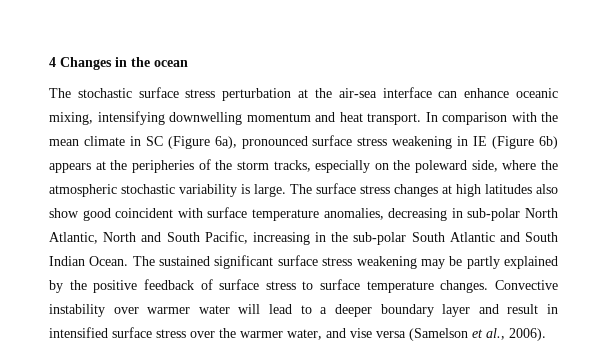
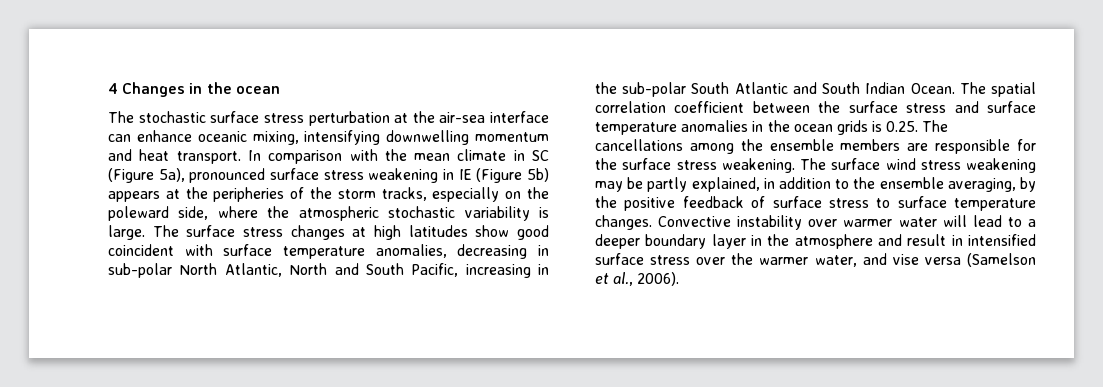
- In comparison with the mean climate in SC (Figure 6a), pronounced surface stress weakening in IE (Figure 6b) appears at the peripheries of the storm tracks, especially on the poleward side, where the atmospheric stochastic variability is large.
+ In comparison with the mean climate in SC (Figure 5a), pronounced surface stress weakening in IE (Figure 5b) appears at the peripheries of the storm tracks, especially on the poleward side, where the atmospheric stochastic variability is large.
- The surface stress changes at high latitudes also show good coincident with surface temperature anomalies, decreasing in sub-polar North Atlantic, North and South Pacific, increasing in the sub-polar South Atlantic and South Indian Ocean.
+ The surface stress changes at high latitudes show good coincident with surface temperature anomalies, decreasing in sub-polar North Atlantic, North and South Pacific, increasing in the sub-polar South Atlantic and South Indian Ocean.
- The sustained significant surface stress weakening may be partly explained by the positive feedback of surface stress to surface temperature changes.
+ The spatial correlation coefficient between the surface stress and surface temperature anomalies in the ocean grids is 0.25. The cancellations among the ensemble members are responsible for the surface stress weakening. The surface wind stress weakening may be partly explained, in addition to the ensemble averaging, by the positive feedback of surface stress to surface temperature changes.
- Convective instability over warmer water will lead to a deeper boundary layer and result in intensified surface stress over the warmer water, and vise versa (Samelson et al., 2006).
+ Convective instability over warmer water will lead to a deeper boundary layer in the atmosphere and result in intensified surface stress over the warmer water, and vise versa (Samelson et al., 2006).

